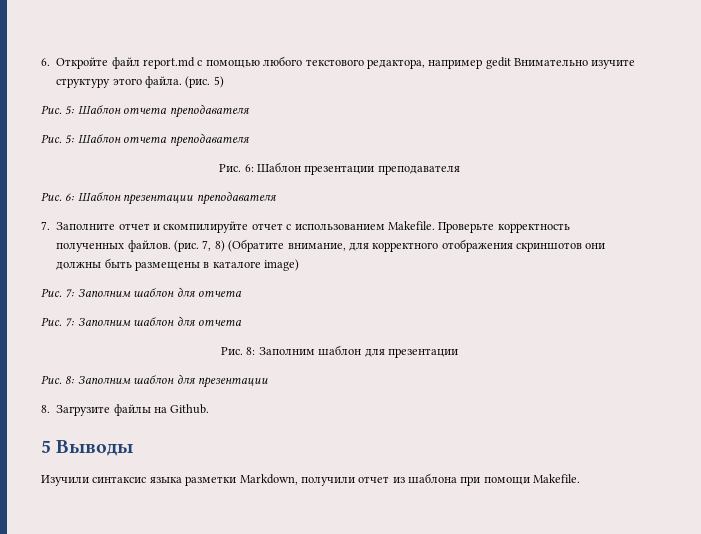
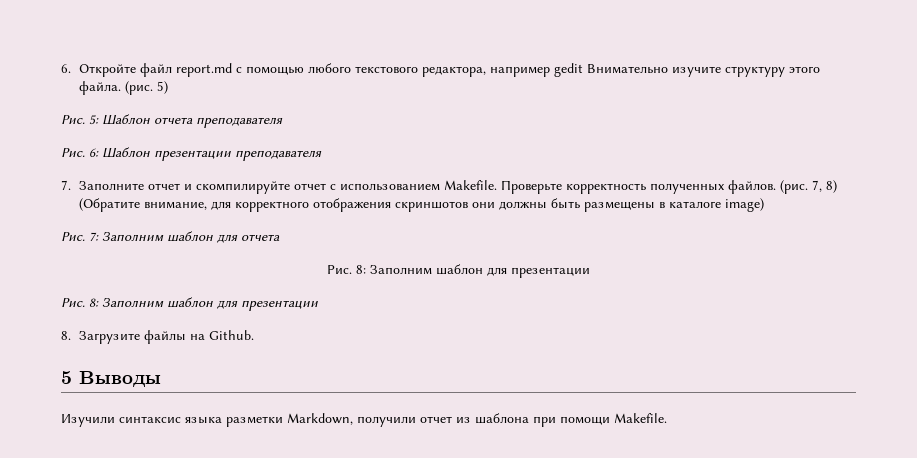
  5)
  Рис. 5: Шаблон отчета преподавателя
- Рис. 5: Шаблон отчета преподавателя
- Рис. 6: Шаблон презентации преподавателя
  7, 8) (Обратите внимание, для корректного отображения скриншотов они должны быть размещены в каталоге image)
- Рис. 7: Заполним шаблон для отчета

